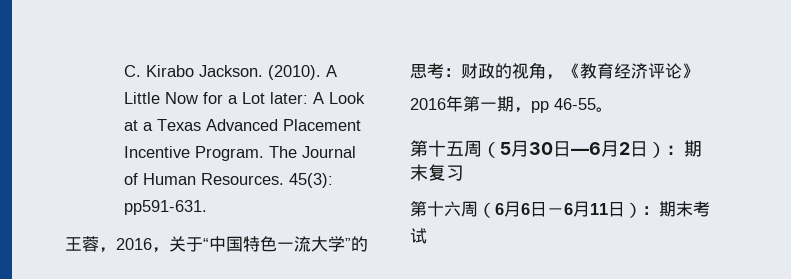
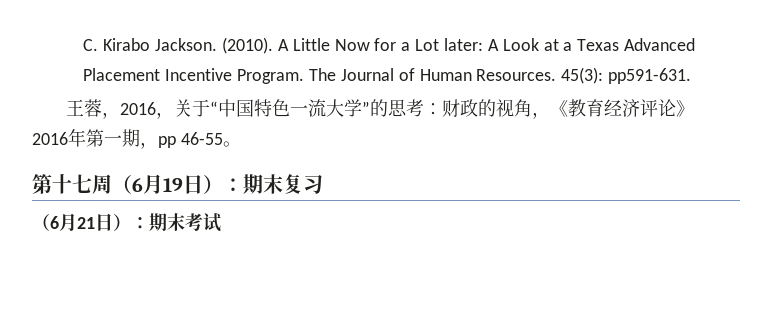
- 第十五周（5月30日—6月2日）：期末复习
- 第十六周（6月6日－6月11日）：期末考试
+ 第十七周（6月19日）：期末复习
+ （6月21日）：期末考试

